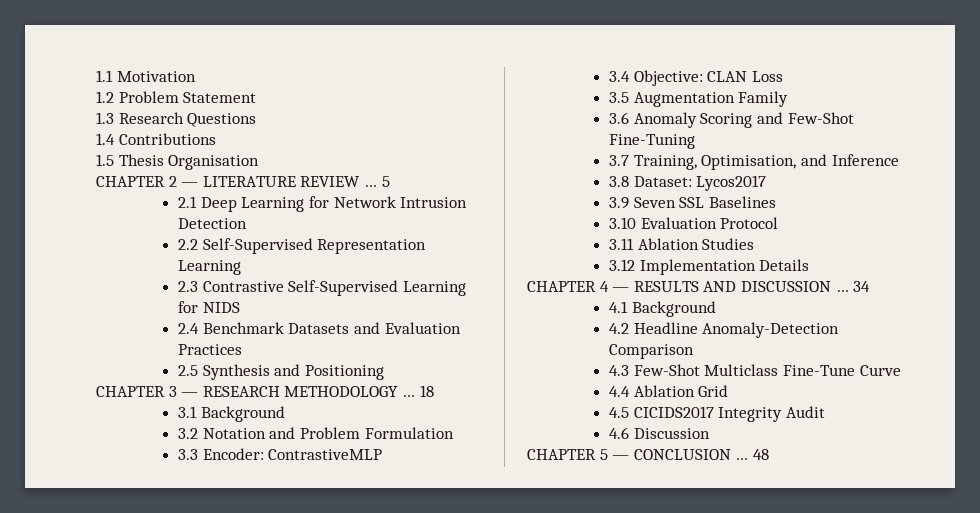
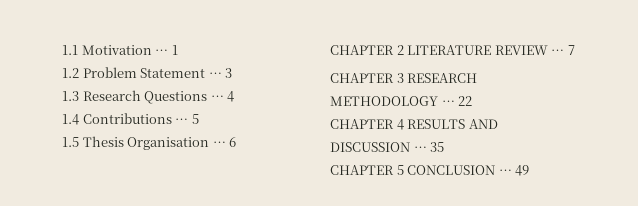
- 1.1 Motivation
+ 1.1 Motivation … 1
- 1.2 Problem Statement
+ 1.2 Problem Statement … 3
- 1.3 Research Questions
+ 1.3 Research Questions … 4
- 1.4 Contributions
+ 1.4 Contributions … 5
- 1.5 Thesis Organisation
+ 1.5 Thesis Organisation … 6
- CHAPTER 2 — LITERATURE REVIEW … 5
- 2.1 Deep Learning for Network Intrusion Detection
- 2.2 Self-Supervised Representation Learning
- 2.3 Contrastive Self-Supervised Learning for NIDS
- 2.4 Benchmark Datasets and Evaluation Practices
- 2.5 Synthesis and Positioning
+ CHAPTER 2 LITERATURE REVIEW … 7
- CHAPTER 3 — RESEARCH METHODOLOGY …
+ CHAPTER 3 RESEARCH METHODOLOGY …
- 18
- 3.1 Background
- 3.2 Notation and Problem Formulation
- 3.3 Encoder: ContrastiveMLP
- 3.4 Objective: CLAN Loss
- 3.5 Augmentation Family
- 3.6 Anomaly Scoring and Few-Shot Fine-Tuning
- 3.7 Training, Optimisation, and Inference
- 3.8 Dataset: Lycos2017
- 3.9 Seven SSL Baselines
- 3.10 Evaluation Protocol
- 3.11 Ablation Studies
- 3.12 Implementation Details
+ 22
- CHAPTER 4 — RESULTS AND DISCUSSION …
+ CHAPTER 4 RESULTS AND DISCUSSION …
- 34
- 4.1 Background
- 4.2 Headline Anomaly-Detection Comparison
- 4.3 Few-Shot Multiclass Fine-Tune Curve
- 4.4 Ablation Grid
- 4.5 CICIDS2017 Integrity Audit
- 4.6 Discussion
+ 35
- CHAPTER 5 — CONCLUSION …
+ CHAPTER 5 CONCLUSION …
- 48
+ 49

